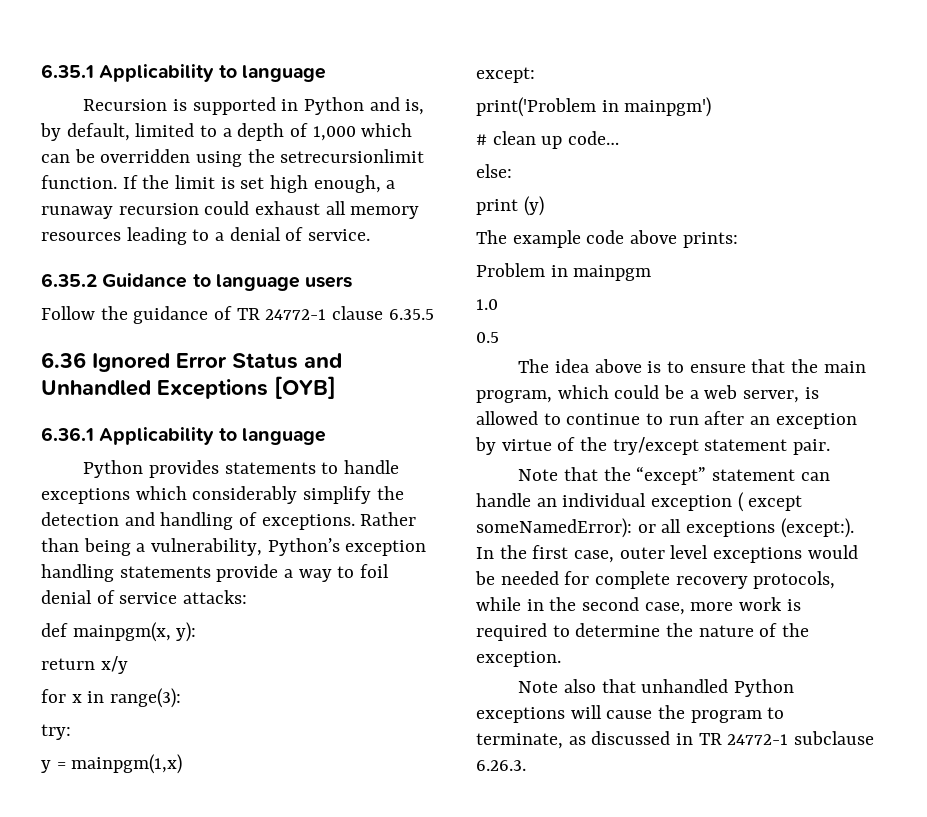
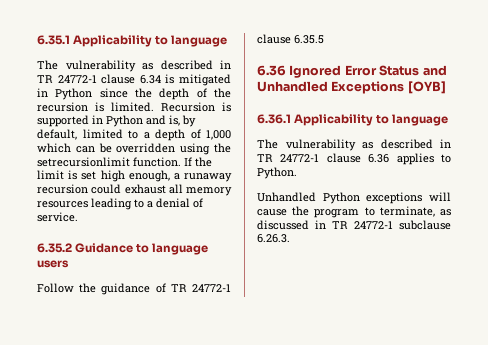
+ The vulnerability as described in TR 24772-1 clause 6.34 is mitigated in Python since the depth of the recursion is limited.
- Python provides statements to handle exceptions which considerably simplify the detection and handling of exceptions. Rather than being a vulnerability, Python’s exception handling statements provide a way to foil denial of service attacks:
- def mainpgm(x, y):
- return x/y
- for x in range(3):
- try:
- y = mainpgm(1,x)
- except:
- print('Problem in mainpgm')
- # clean up code…
- else:
- print (y)
- The example code above prints:
- Problem in mainpgm
- 1.0
- 0.5
- The idea above is to ensure that the main program, which could be a web server, is allowed to continue to run after an exception by virtue of the try/except statement pair.
- Note that the “except” statement can handle an individual exception ( except someNamedError): or all exceptions (except:). In the first case, outer level exceptions would be needed for complete recovery protocols, while in the second case, more work is required to determine the nature of the exception.
- Note also that unhandled Python exceptions will cause the program to terminate, as discussed in TR 24772-1 subclause 6.26.3.
+ The vulnerability as described in TR 24772-1 clause 6.36 applies to Python.
+ Unhandled Python exceptions will cause the program to terminate, as discussed in TR 24772-1 subclause 6.26.3.

